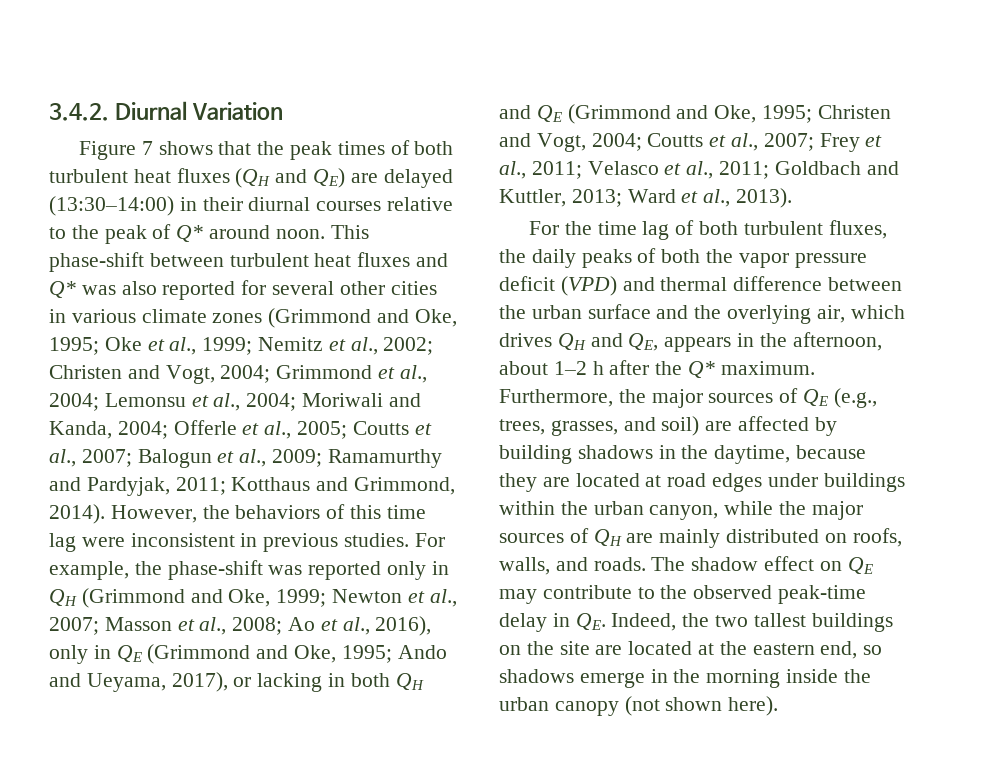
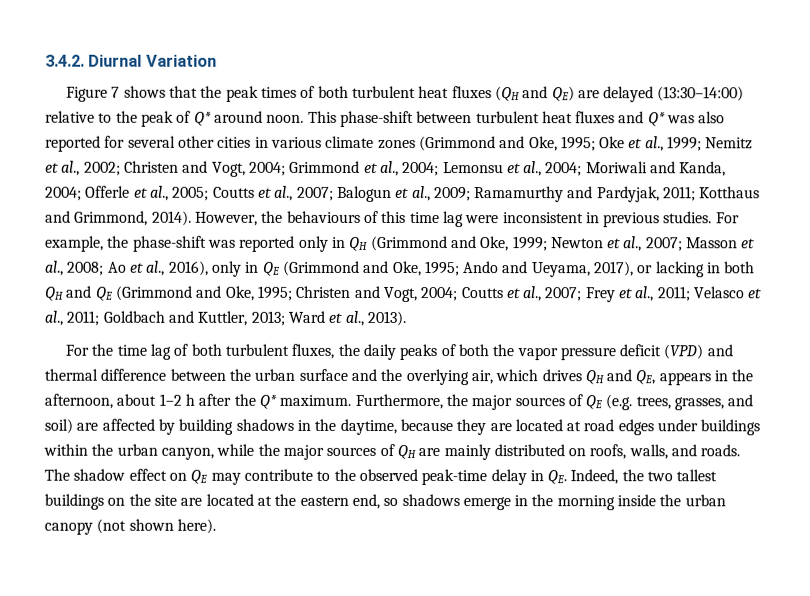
- Figure 7 shows that the peak times of both turbulent heat fluxes (QH and QE) are delayed (13:30–14:00) in their diurnal courses relative to the peak of Q* around noon.
+ Figure 7 shows that the peak times of both turbulent heat fluxes (QH and QE) are delayed (13:30–14:00) relative to the peak of Q* around noon.
- However, the behaviors of this time lag were inconsistent in previous studies.
+ However, the behaviours of this time lag were inconsistent in previous studies.
- Furthermore, the major sources of QE (e.g., trees, grasses, and soil) are affected by building shadows in the daytime, because they are located at road edges under buildings within the urban canyon, while the major sources of QH are mainly distributed on roofs, walls, and roads.
+ Furthermore, the major sources of QE (e.g. trees, grasses, and soil) are affected by building shadows in the daytime, because they are located at road edges under buildings within the urban canyon, while the major sources of QH are mainly distributed on roofs, walls, and roads.

